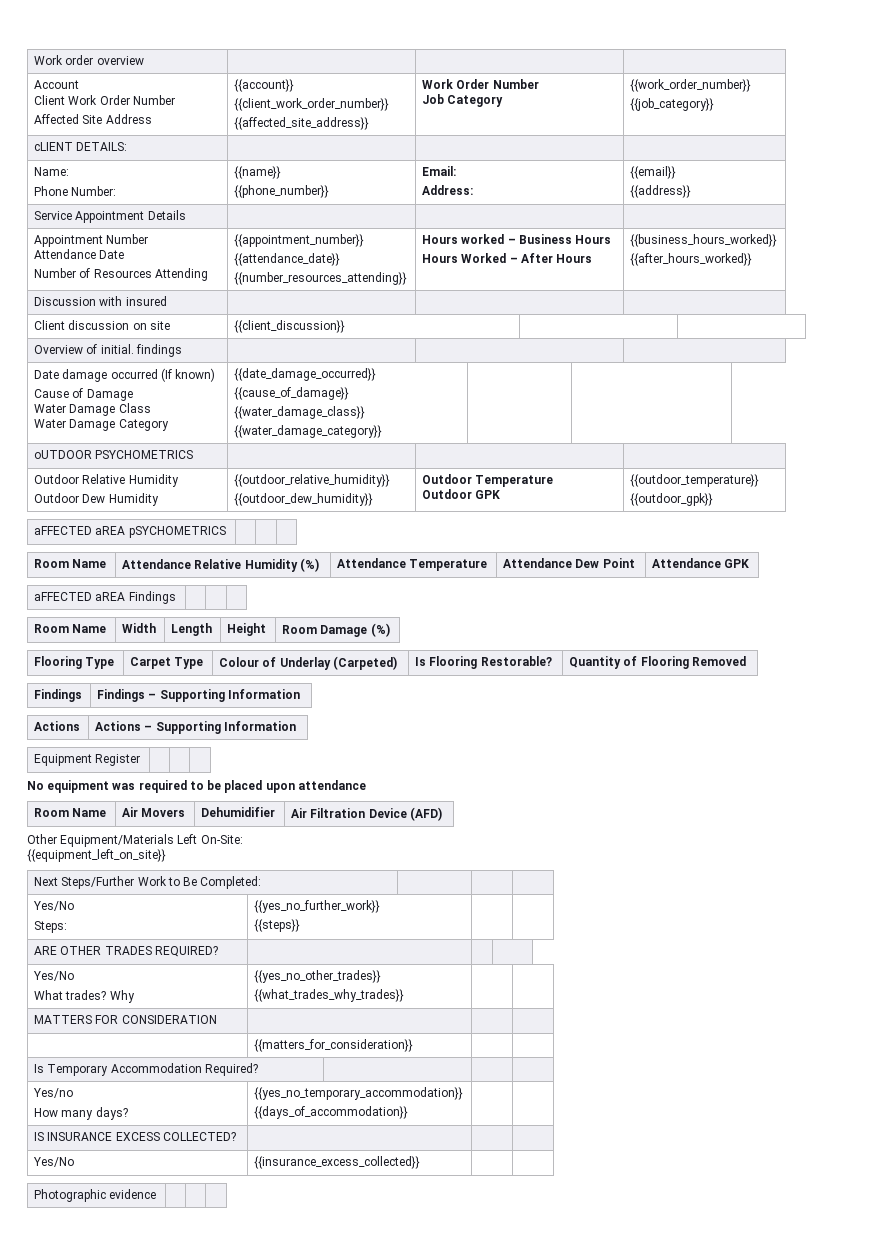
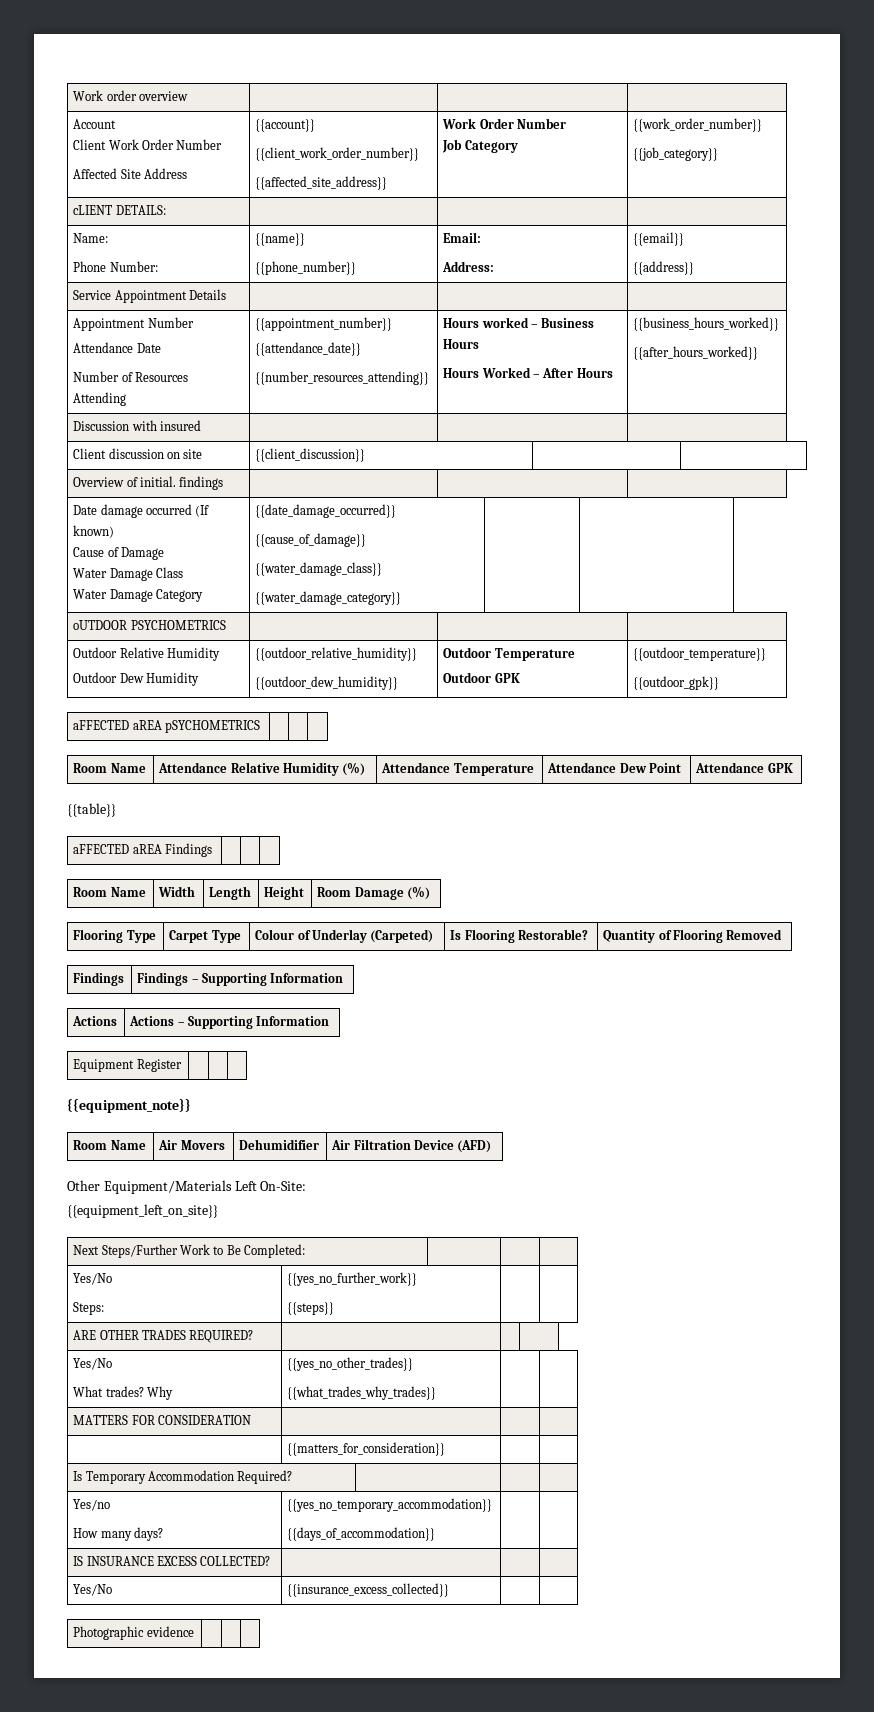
+ {{table}}
- No equipment was required to be placed upon attendance
+ {{equipment_note}}

